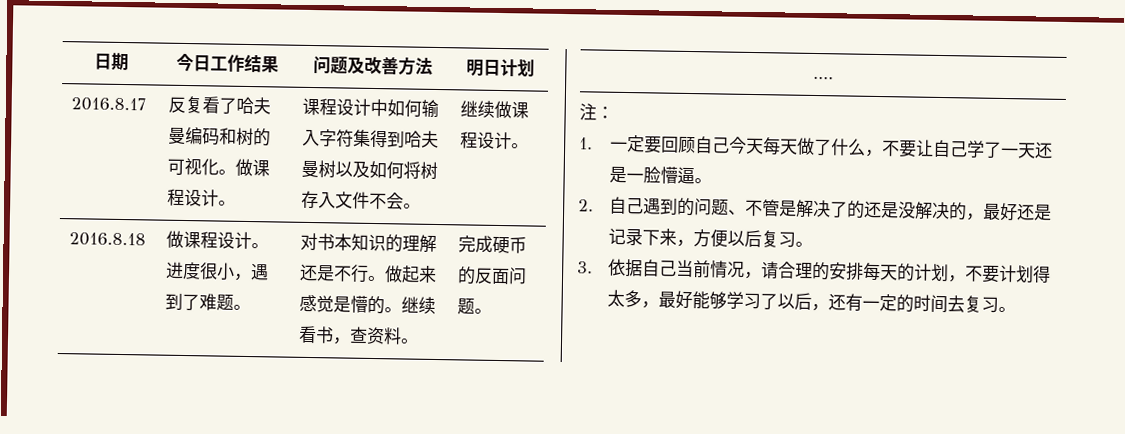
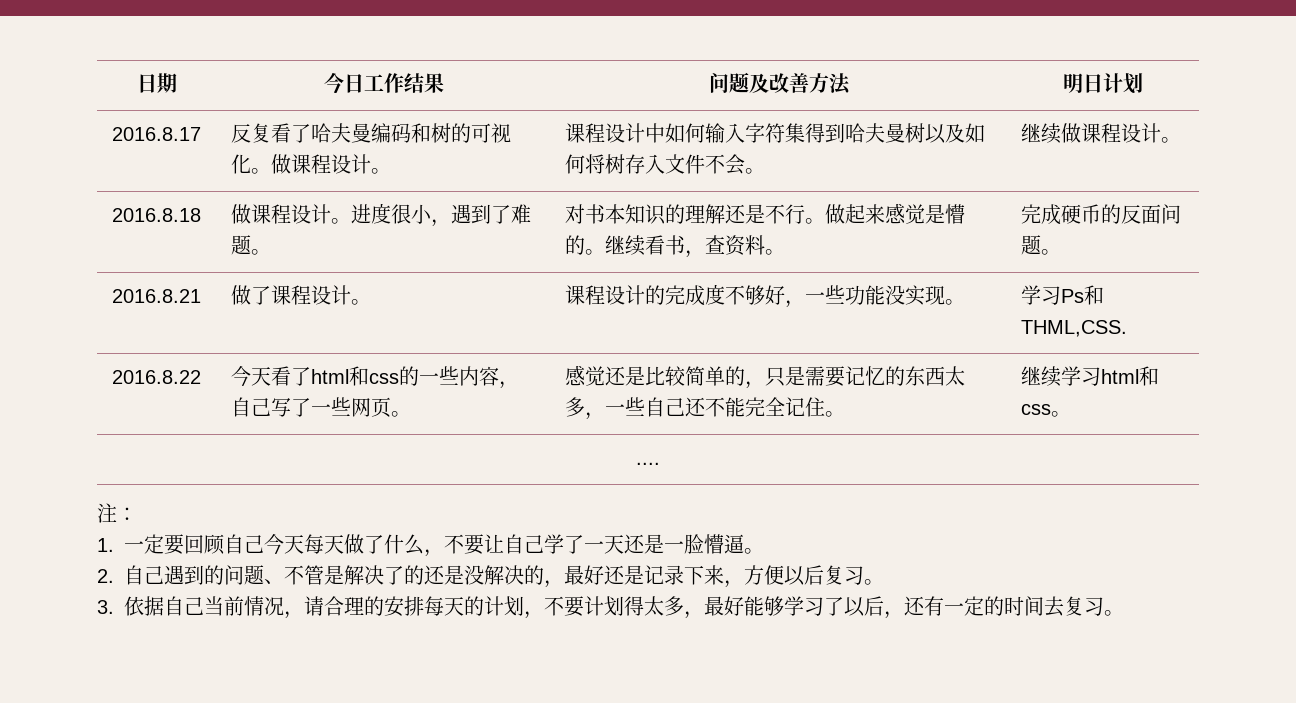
+ 2016.8.21 | 做了课程设计。 | 课程设计的完成度不够好，一些功能没实现。 | 学习Ps和THML,CSS.
+ 2016.8.22 | 今天看了html和css的一些内容，自己写了一些网页。 | 感觉还是比较简单的，只是需要记忆的东西太多，一些自己还不能完全记住。 | 继续学习html和css。

